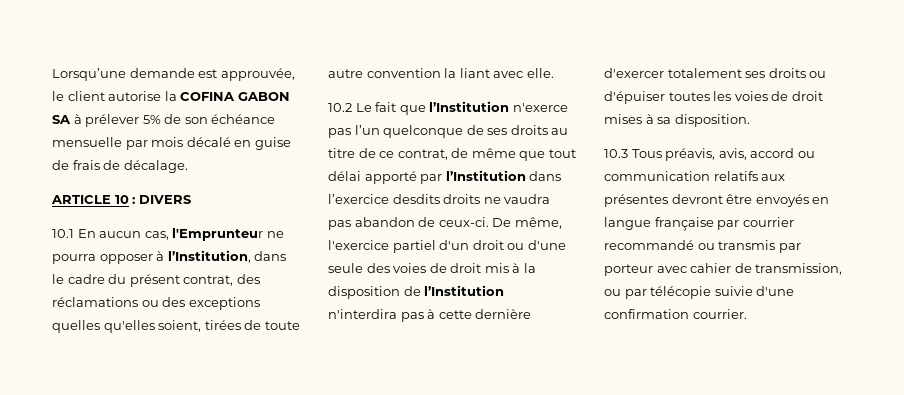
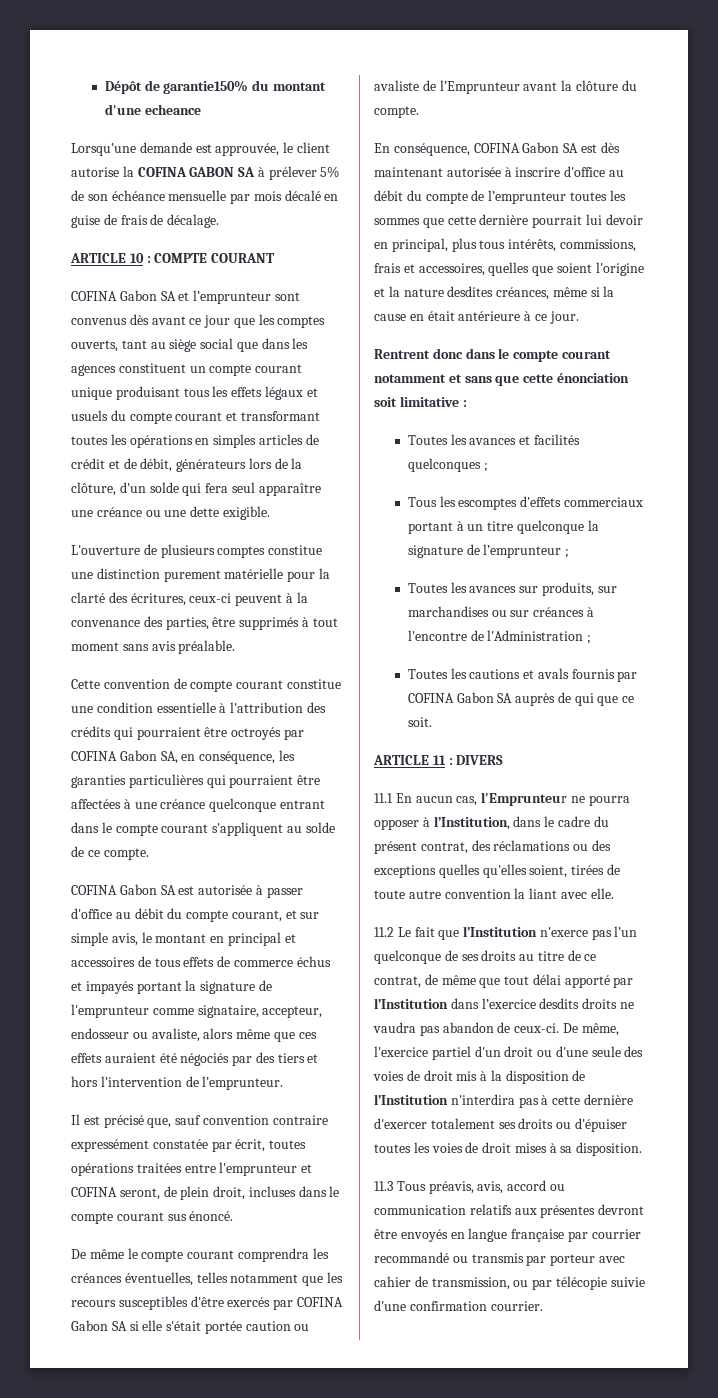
+ Dépôt de garantie150% du montant d'une echeance
- ARTICLE 10 : DIVERS
+ ARTICLE 10 : COMPTE COURANT
+ COFINA Gabon SA et l’emprunteur sont convenus dès avant ce jour que les comptes ouverts, tant au siège social que dans les agences constituent un compte courant unique produisant tous les effets légaux et usuels du compte courant et transformant toutes les opérations en simples articles de crédit et de débit, générateurs lors de la clôture, d'un solde qui fera seul apparaître une créance ou une dette exigible.
+ L'ouverture de plusieurs comptes constitue une distinction purement matérielle pour la clarté des écritures, ceux-ci peuvent à la convenance des parties, être supprimés à tout moment sans avis préalable.
+ Cette convention de compte courant constitue une condition essentielle à l'attribution des crédits qui pourraient être octroyés par COFINA Gabon SA, en conséquence, les garanties particulières qui pourraient être affectées à une créance quelconque entrant dans le compte courant s'appliquent au solde de ce compte.
+ COFINA Gabon SA est autorisée à passer d'office au débit du compte courant, et sur simple avis, le montant en principal et accessoires de tous effets de commerce échus et impayés portant la signature de l'emprunteur comme signataire, accepteur, endosseur ou avaliste, alors même que ces effets auraient été négociés par des tiers et hors l'intervention de l’emprunteur.
+ Il est précisé que, sauf convention contraire expressément constatée par écrit, toutes opérations traitées entre l'emprunteur et COFINA seront, de plein droit, incluses dans le compte courant sus énoncé.
+ De même le compte courant comprendra les créances éventuelles, telles notamment que les recours susceptibles d'être exercés par COFINA Gabon SA si elle s'était portée caution ou avaliste de l’Emprunteur avant la clôture du compte.
+ En conséquence, COFINA Gabon SA est dès maintenant autorisée à inscrire d'office au débit du compte de l’emprunteur toutes les sommes que cette dernière pourrait lui devoir en principal, plus tous intérêts, commissions, frais et accessoires, quelles que soient l'origine et la nature desdites créances, même si la cause en était antérieure à ce jour.
+ Rentrent donc dans le compte courant notamment et sans que cette énonciation soit limitative :
+ Toutes les avances et facilités quelconques ;
+ Tous les escomptes d'effets commerciaux portant à un titre quelconque la signature de l’emprunteur ;
+ Toutes les avances sur produits, sur marchandises ou sur créances à l'encontre de l'Administration ;
+ Toutes les cautions et avals fournis par COFINA Gabon SA auprès de qui que ce soit.
+ ARTICLE 11 : DIVERS
- 10.1 En aucun cas, l'Emprunteur ne pourra opposer à l’Institution, dans le cadre du présent contrat, des réclamations ou des exceptions quelles qu'elles soient, tirées de toute autre convention la liant avec elle.
+ 11.1 En aucun cas, l'Emprunteur ne pourra opposer à l’Institution, dans le cadre du présent contrat, des réclamations ou des exceptions quelles qu'elles soient, tirées de toute autre convention la liant avec elle.
- 10.2 Le fait que l’Institution n'exerce pas l’un quelconque de ses droits au titre de ce contrat, de même que tout délai apporté par l’Institution dans l’exercice desdits droits ne vaudra pas abandon de ceux-ci.
+ 11.2 Le fait que l’Institution n'exerce pas l’un quelconque de ses droits au titre de ce contrat, de même que tout délai apporté par l’Institution dans l’exercice desdits droits ne vaudra pas abandon de ceux-ci.
- 10.3 Tous préavis, avis, accord ou communication relatifs aux présentes devront être envoyés en langue française par courrier recommandé ou transmis par porteur avec cahier de transmission, ou par télécopie suivie d'une confirmation courrier.
+ 11.3 Tous préavis, avis, accord ou communication relatifs aux présentes devront être envoyés en langue française par courrier recommandé ou transmis par porteur avec cahier de transmission, ou par télécopie suivie d'une confirmation courrier.

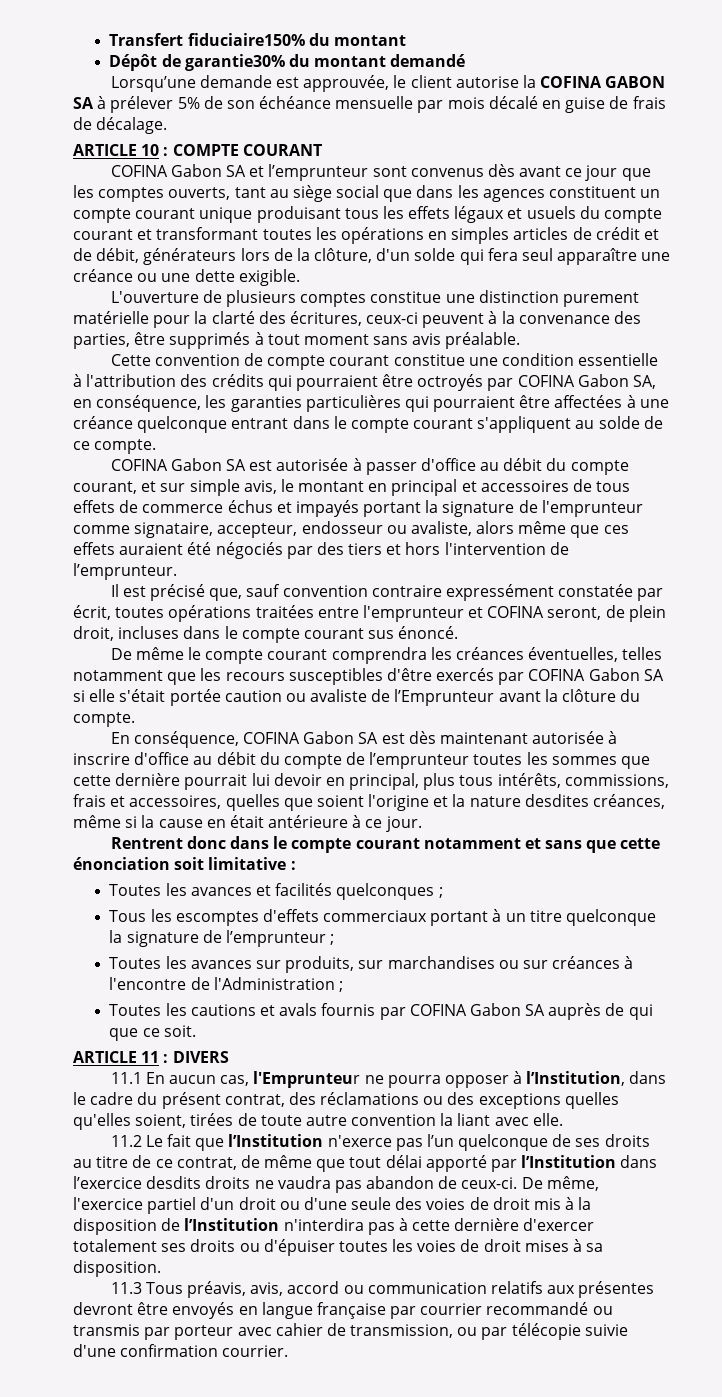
+ Transfert fiduciaire150% du montant
- Dépôt de garantie150% du montant d'une echeance
+ Dépôt de garantie30% du montant demandé

